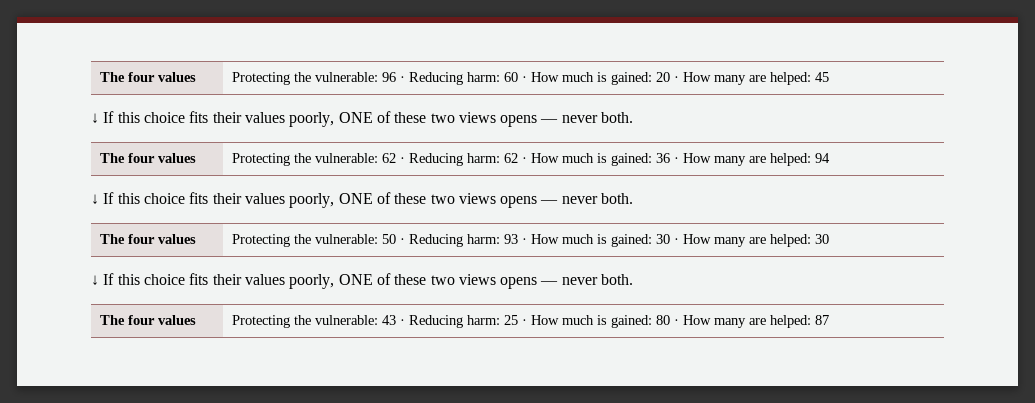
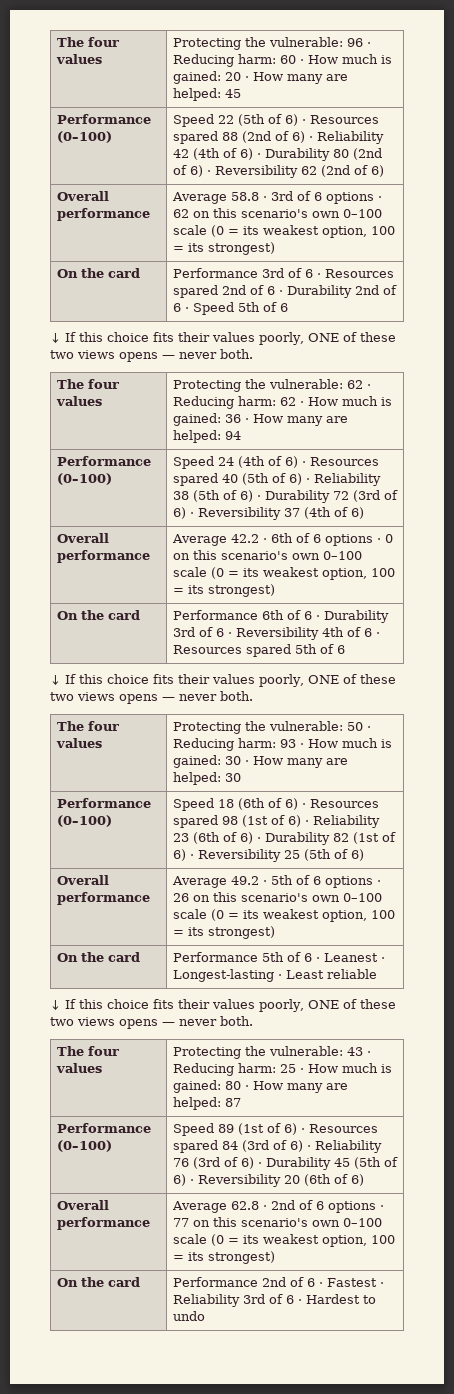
+ Performance (0–100) | Speed 22 (5th of 6) · Resources spared 88 (2nd of 6) · Reliability 42 (4th of 6) · Durability 80 (2nd of 6) · Reversibility 62 (2nd of 6)
+ Overall performance | Average 58.8 · 3rd of 6 options · 62 on this scenario's own 0–100 scale (0 = its weakest option, 100 = its strongest)
+ On the card | Performance 3rd of 6 · Resources spared 2nd of 6 · Durability 2nd of 6 · Speed 5th of 6
+ Performance (0–100) | Speed 24 (4th of 6) · Resources spared 40 (5th of 6) · Reliability 38 (5th of 6) · Durability 72 (3rd of 6) · Reversibility 37 (4th of 6)
+ Overall performance | Average 42.2 · 6th of 6 options · 0 on this scenario's own 0–100 scale (0 = its weakest option, 100 = its strongest)
+ On the card | Performance 6th of 6 · Durability 3rd of 6 · Reversibility 4th of 6 · Resources spared 5th of 6
+ Performance (0–100) | Speed 18 (6th of 6) · Resources spared 98 (1st of 6) · Reliability 23 (6th of 6) · Durability 82 (1st of 6) · Reversibility 25 (5th of 6)
+ Overall performance | Average 49.2 · 5th of 6 options · 26 on this scenario's own 0–100 scale (0 = its weakest option, 100 = its strongest)
+ On the card | Performance 5th of 6 · Leanest · Longest-lasting · Least reliable
+ Performance (0–100) | Speed 89 (1st of 6) · Resources spared 84 (3rd of 6) · Reliability 76 (3rd of 6) · Durability 45 (5th of 6) · Reversibility 20 (6th of 6)
+ Overall performance | Average 62.8 · 2nd of 6 options · 77 on this scenario's own 0–100 scale (0 = its weakest option, 100 = its strongest)
+ On the card | Performance 2nd of 6 · Fastest · Reliability 3rd of 6 · Hardest to undo

